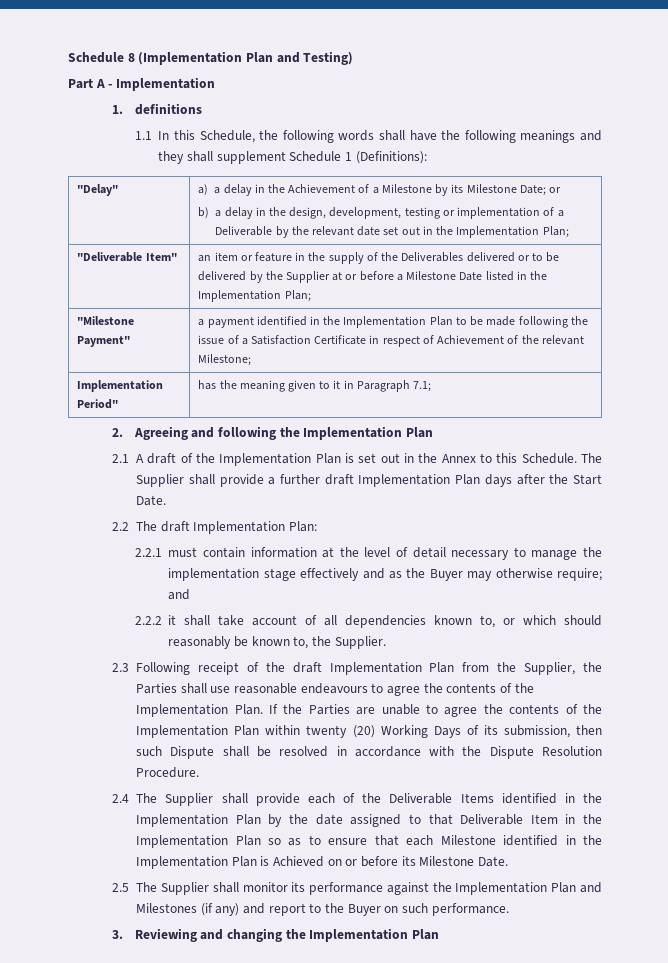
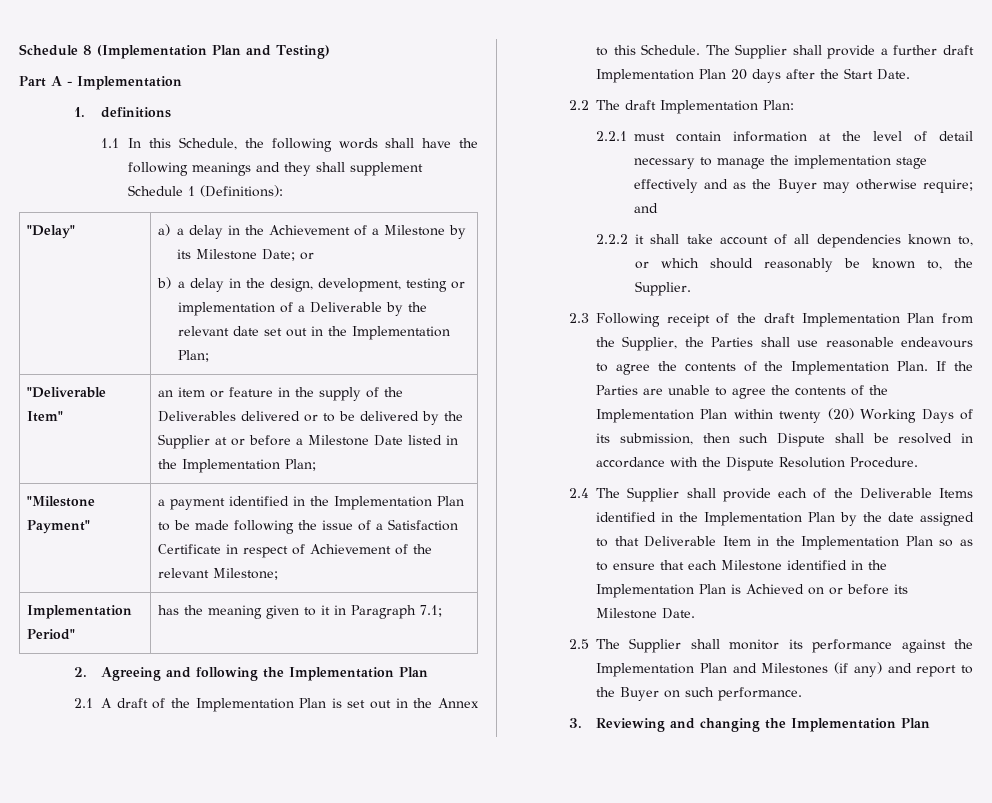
- The Supplier shall provide a further draft Implementation Plan days after the Start Date.
+ The Supplier shall provide a further draft Implementation Plan 20 days after the Start Date.

